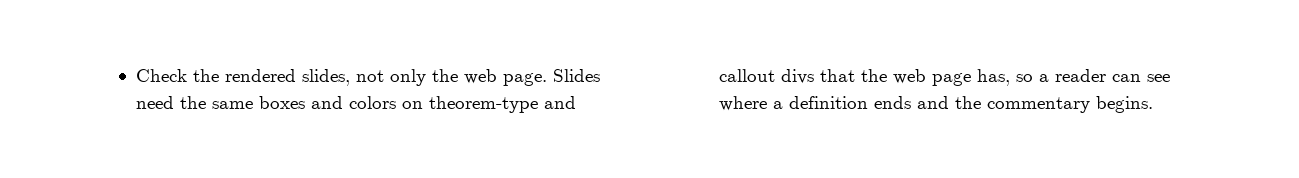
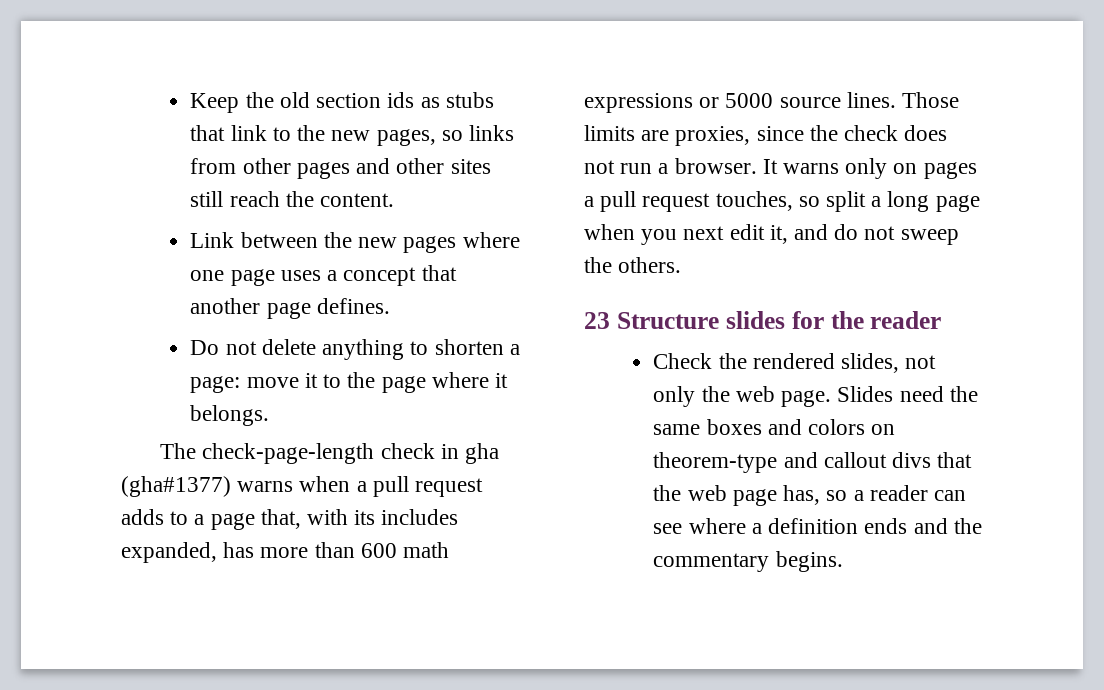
+ Keep the old section ids as stubs that link to the new pages, so links from other pages and other sites still reach the content.
+ Link between the new pages where one page uses a concept that another page defines.
+ Do not delete anything to shorten a page: move it to the page where it belongs.
+ The check-page-length check in gha (gha#1377) warns when a pull request adds to a page that, with its includes expanded, has more than 600 math expressions or 5000 source lines. Those limits are proxies, since the check does not run a browser. It warns only on pages a pull request touches, so split a long page when you next edit it, and do not sweep the others.
+ 23 Structure slides for the reader

